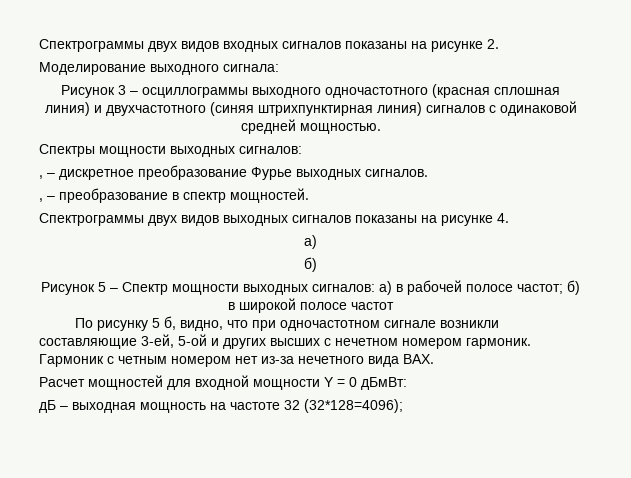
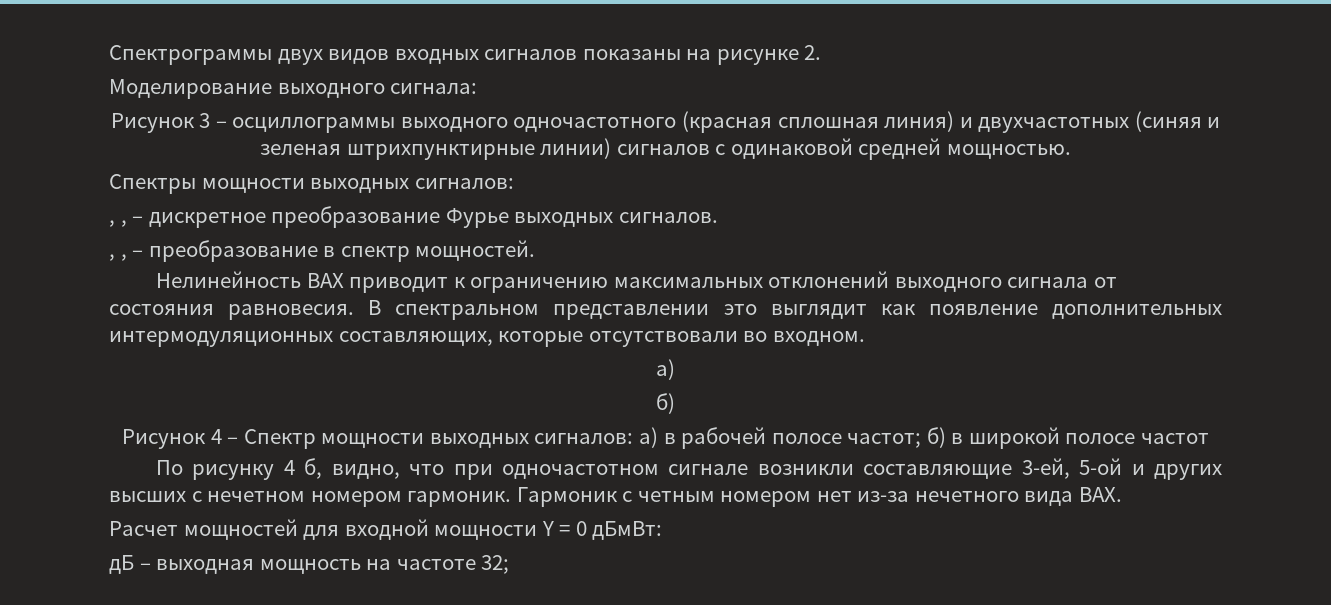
- Рисунок 3 – осциллограммы выходного одночастотного (красная сплошная линия) и двухчастотного (синяя штрихпунктирная линия) сигналов с одинаковой средней мощностью.
+ Рисунок 3 – осциллограммы выходного одночастотного (красная сплошная линия) и двухчастотных (синяя и зеленая штрихпунктирные линии) сигналов с одинаковой средней мощностью.
- , – дискретное преобразование Фурье выходных сигналов.
+ , , – дискретное преобразование Фурье выходных сигналов.
- , – преобразование в спектр мощностей.
+ , , – преобразование в спектр мощностей.
- Спектрограммы двух видов выходных сигналов показаны на рисунке 4.
+ Нелинейность ВАХ приводит к ограничению максимальных отклонений выходного сигнала от состояния равновесия. В спектральном представлении это выглядит как появление дополнительных интермодуляционных составляющих, которые отсутствовали во входном.
- Рисунок 5 – Спектр мощности выходных сигналов: а) в рабочей полосе частот; б) в широкой полосе частот
+ Рисунок 4 – Спектр мощности выходных сигналов: а) в рабочей полосе частот; б) в широкой полосе частот
- По рисунку 5 б, видно, что при одночастотном сигнале возникли составляющие 3-ей, 5-ой и других высших с нечетном номером гармоник.
+ По рисунку 4 б, видно, что при одночастотном сигнале возникли составляющие 3-ей, 5-ой и других высших с нечетном номером гармоник.
- дБ – выходная мощность на частоте 32 (32*128=4096);
+ дБ – выходная мощность на частоте 32;

